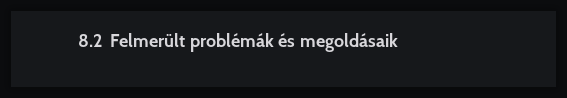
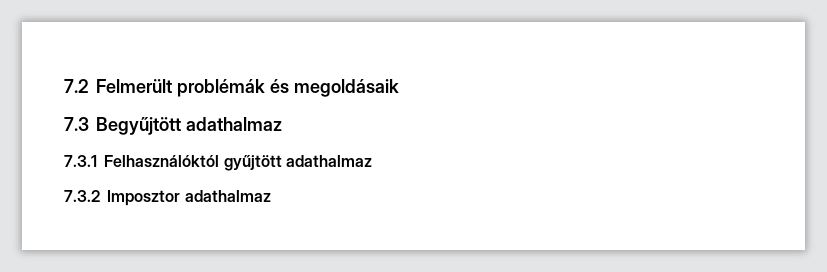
- 8.2 Felmerült problémák és megoldásaik
+ 7.2 Felmerült problémák és megoldásaik
+ 7.3 Begyűjtött adathalmaz
+ 7.3.1 Felhasználóktól gyűjtött adathalmaz
+ 7.3.2 Imposztor adathalmaz

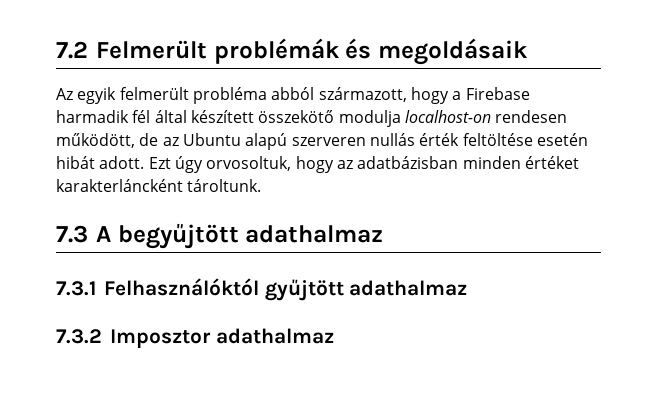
+ Az egyik felmerült probléma abból származott, hogy a Firebase harmadik fél által készített összekötő modulja localhost-on rendesen működött, de az Ubuntu alapú szerveren nullás érték feltöltése esetén hibát adott. Ezt úgy orvosoltuk, hogy az adatbázisban minden értéket karakterláncként tároltunk.
- 7.3 Begyűjtött adathalmaz
+ 7.3 A begyűjtött adathalmaz

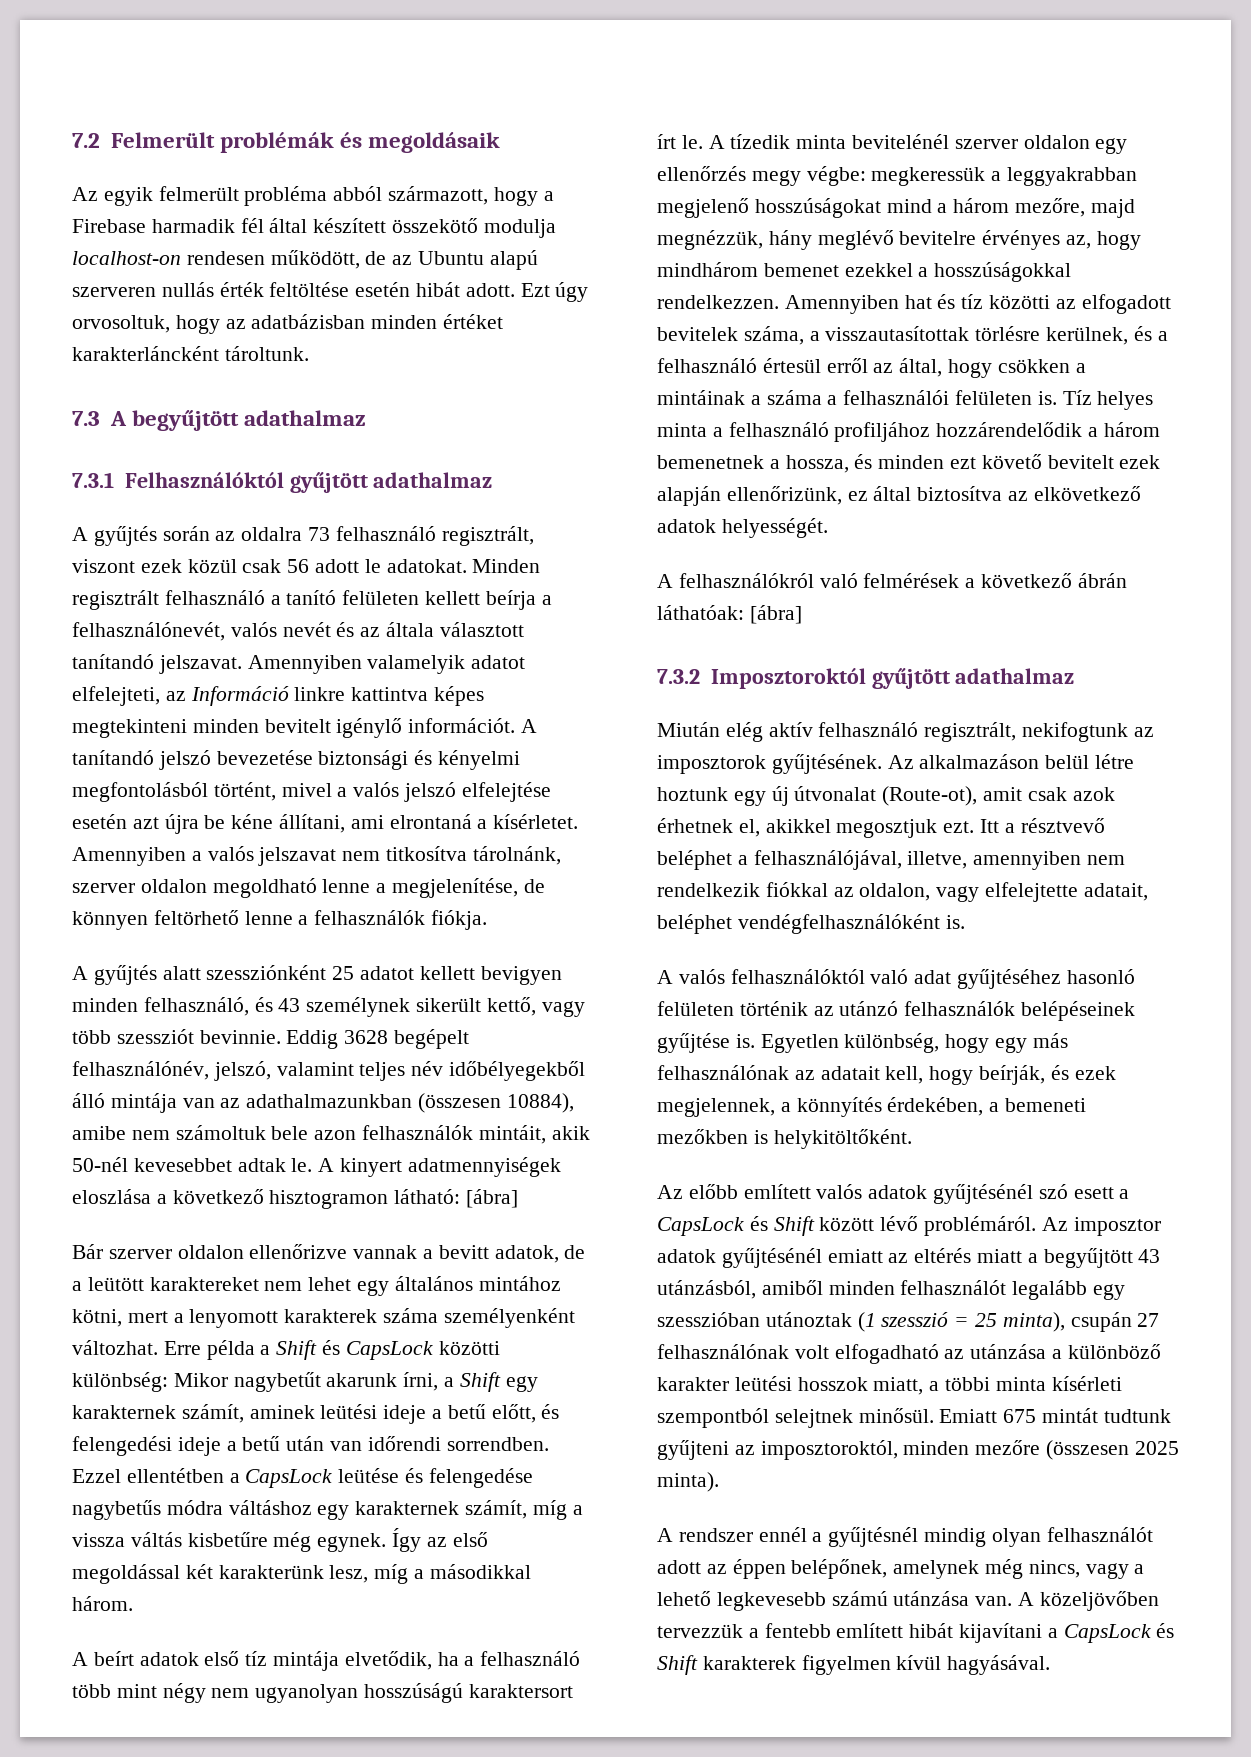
+ A gyűjtés során az oldalra 73 felhasználó regisztrált, viszont ezek közül csak 56 adott le adatokat. Minden regisztrált felhasználó a tanító felületen kellett beírja a felhasználónevét, valós nevét és az általa választott tanítandó jelszavat. Amennyiben valamelyik adatot elfelejteti, az Információ linkre kattintva képes megtekinteni minden bevitelt igénylő információt. A tanítandó jelszó bevezetése biztonsági és kényelmi megfontolásból történt, mivel a valós jelszó elfelejtése esetén azt újra be kéne állítani, ami elrontaná a kísérletet. Amennyiben a valós jelszavat nem titkosítva tárolnánk, szerver oldalon megoldható lenne a megjelenítése, de könnyen feltörhető lenne a felhasználók fiókja.
+ A gyűjtés alatt szessziónként 25 adatot kellett bevigyen minden felhasználó, és 43 személynek sikerült kettő, vagy több szessziót bevinnie. Eddig 3628 begépelt felhasználónév, jelszó, valamint teljes név időbélyegekből álló mintája van az adathalmazunkban (összesen 10884), amibe nem számoltuk bele azon felhasználók mintáit, akik 50-nél kevesebbet adtak le. A kinyert adatmennyiségek eloszlása a következő hisztogramon látható: [ábra]
+ Bár szerver oldalon ellenőrizve vannak a bevitt adatok, de a leütött karaktereket nem lehet egy általános mintához kötni, mert a lenyomott karakterek száma személyenként változhat. Erre példa a Shift és CapsLock közötti különbség: Mikor nagybetűt akarunk írni, a Shift egy karakternek számít, aminek leütési ideje a betű előtt, és felengedési ideje a betű után van időrendi sorrendben. Ezzel ellentétben a CapsLock leütése és felengedése nagybetűs módra váltáshoz egy karakternek számít, míg a vissza váltás kisbetűre még egynek. Így az első megoldással két karakterünk lesz, míg a másodikkal három.
+ A beírt adatok első tíz mintája elvetődik, ha a felhasználó több mint négy nem ugyanolyan hosszúságú karaktersort írt le. A tízedik minta bevitelénél szerver oldalon egy ellenőrzés megy végbe: megkeressük a leggyakrabban megjelenő hosszúságokat mind a három mezőre, majd megnézzük, hány meglévő bevitelre érvényes az, hogy mindhárom bemenet ezekkel a hosszúságokkal rendelkezzen. Amennyiben hat és tíz közötti az elfogadott bevitelek száma, a visszautasítottak törlésre kerülnek, és a felhasználó értesül erről az által, hogy csökken a mintáinak a száma a felhasználói felületen is. Tíz helyes minta a felhasználó profiljához hozzárendelődik a három bemenetnek a hossza, és minden ezt követő bevitelt ezek alapján ellenőrizünk, ez által biztosítva az elkövetkező adatok helyességét.
+ A felhasználókról való felmérések a következő ábrán láthatóak: [ábra]
- 7.3.2 Imposztor adathalmaz
+ 7.3.2 Imposztoroktól gyűjtött adathalmaz
+ Miután elég aktív felhasználó regisztrált, nekifogtunk az imposztorok gyűjtésének. Az alkalmazáson belül létre hoztunk egy új útvonalat (Route-ot), amit csak azok érhetnek el, akikkel megosztjuk ezt. Itt a résztvevő beléphet a felhasználójával, illetve, amennyiben nem rendelkezik fiókkal az oldalon, vagy elfelejtette adatait, beléphet vendégfelhasználóként is.
+ A valós felhasználóktól való adat gyűjtéséhez hasonló felületen történik az utánzó felhasználók belépéseinek gyűjtése is. Egyetlen különbség, hogy egy más felhasználónak az adatait kell, hogy beírják, és ezek megjelennek, a könnyítés érdekében, a bemeneti mezőkben is helykitöltőként.
+ Az előbb említett valós adatok gyűjtésénél szó esett a CapsLock és Shift között lévő problémáról. Az imposztor adatok gyűjtésénél emiatt az eltérés miatt a begyűjtött 43 utánzásból, amiből minden felhasználót legalább egy szesszióban utánoztak (1 szesszió = 25 minta), csupán 27 felhasználónak volt elfogadható az utánzása a különböző karakter leütési hosszok miatt, a többi minta kísérleti szempontból selejtnek minősül. Emiatt 675 mintát tudtunk gyűjteni az imposztoroktól, minden mezőre (összesen 2025 minta).
+ A rendszer ennél a gyűjtésnél mindig olyan felhasználót adott az éppen belépőnek, amelynek még nincs, vagy a lehető legkevesebb számú utánzása van. A közeljövőben tervezzük a fentebb említett hibát kijavítani a CapsLock és Shift karakterek figyelmen kívül hagyásával.

